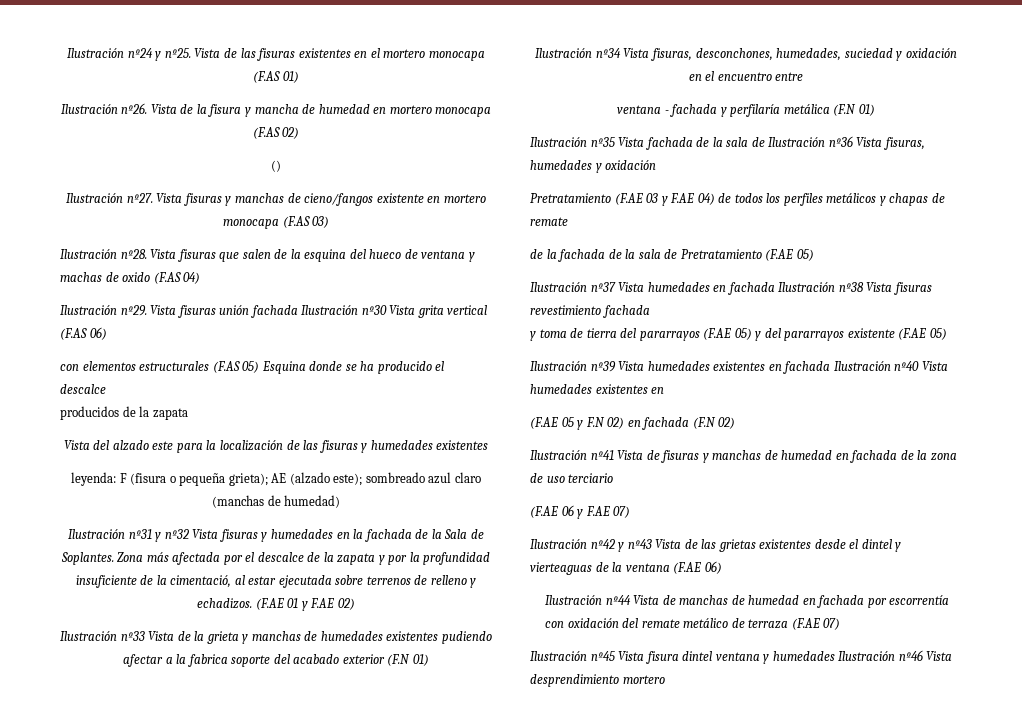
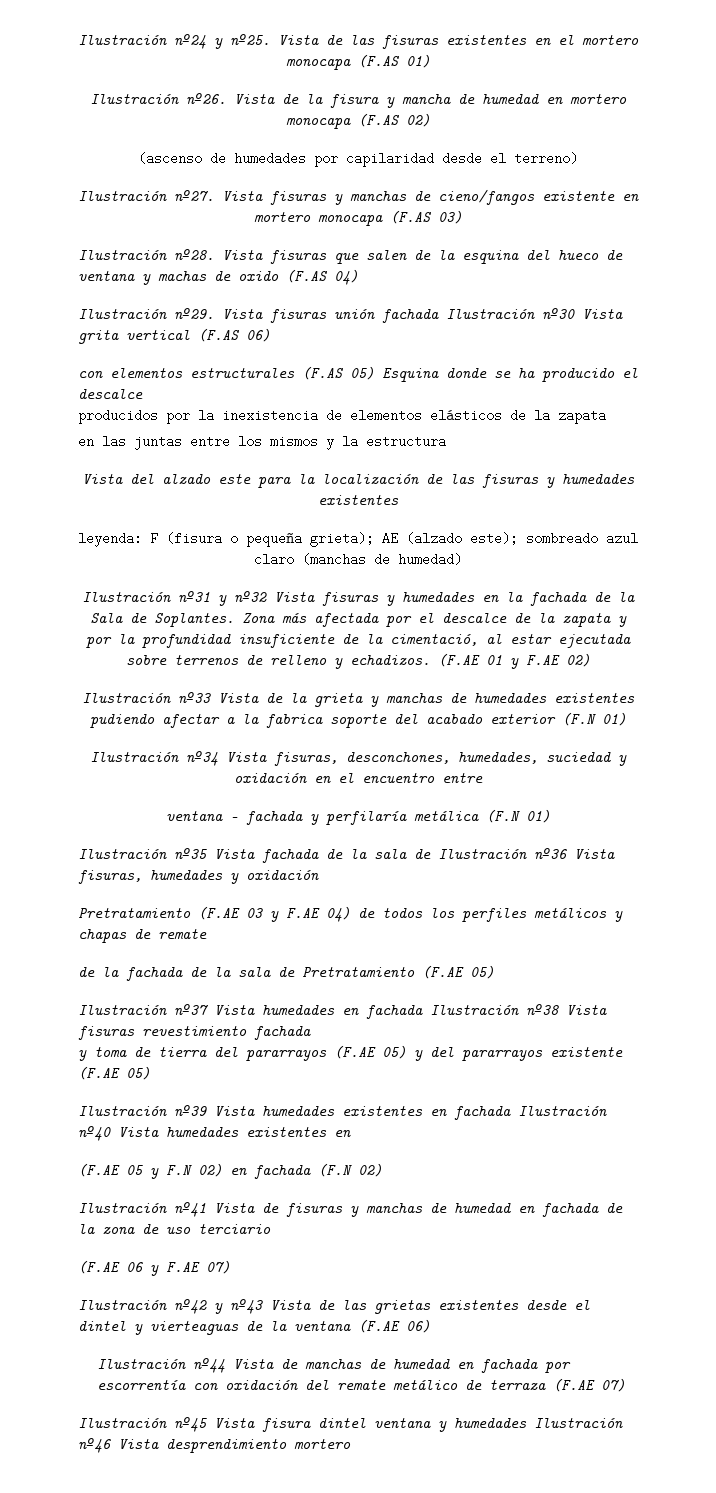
- ()
+ (ascenso de humedades por capilaridad desde el terreno)
- producidos de la zapata
+ producidos por la inexistencia de elementos elásticos de la zapata
+ en las juntas entre los mismos y la estructura

